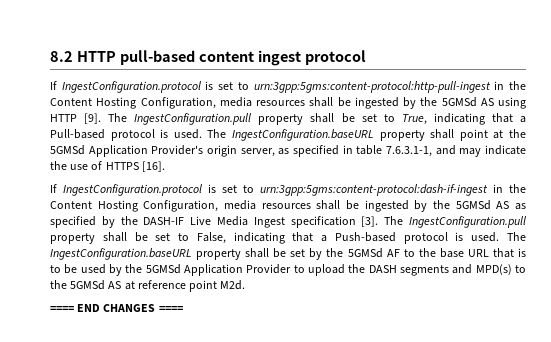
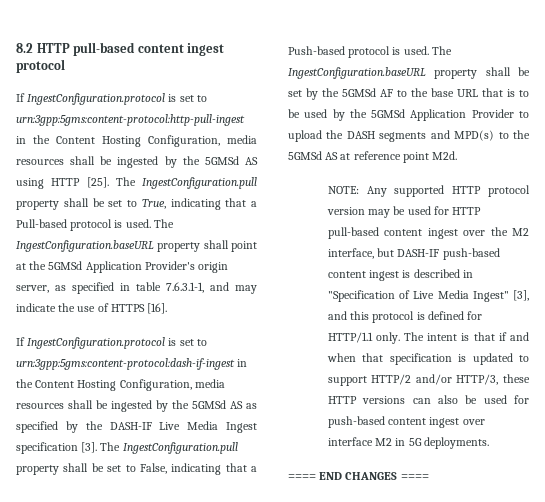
- If IngestConfiguration.protocol is set to urn:3gpp:5gms:content-protocol:http-pull-ingest in the Content Hosting Configuration, media resources shall be ingested by the 5GMSd AS using HTTP [9].
+ If IngestConfiguration.protocol is set to urn:3gpp:5gms:content-protocol:http-pull-ingest in the Content Hosting Configuration, media resources shall be ingested by the 5GMSd AS using HTTP [25].
+ NOTE: Any supported HTTP protocol version may be used for HTTP pull-based content ingest over the M2 interface, but DASH-IF push-based content ingest is described in "Specification of Live Media Ingest" [3], and this protocol is defined for HTTP/1.1 only. The intent is that if and when that specification is updated to support HTTP/2 and/or HTTP/3, these HTTP versions can also be used for push-based content ingest over interface M2 in 5G deployments.

